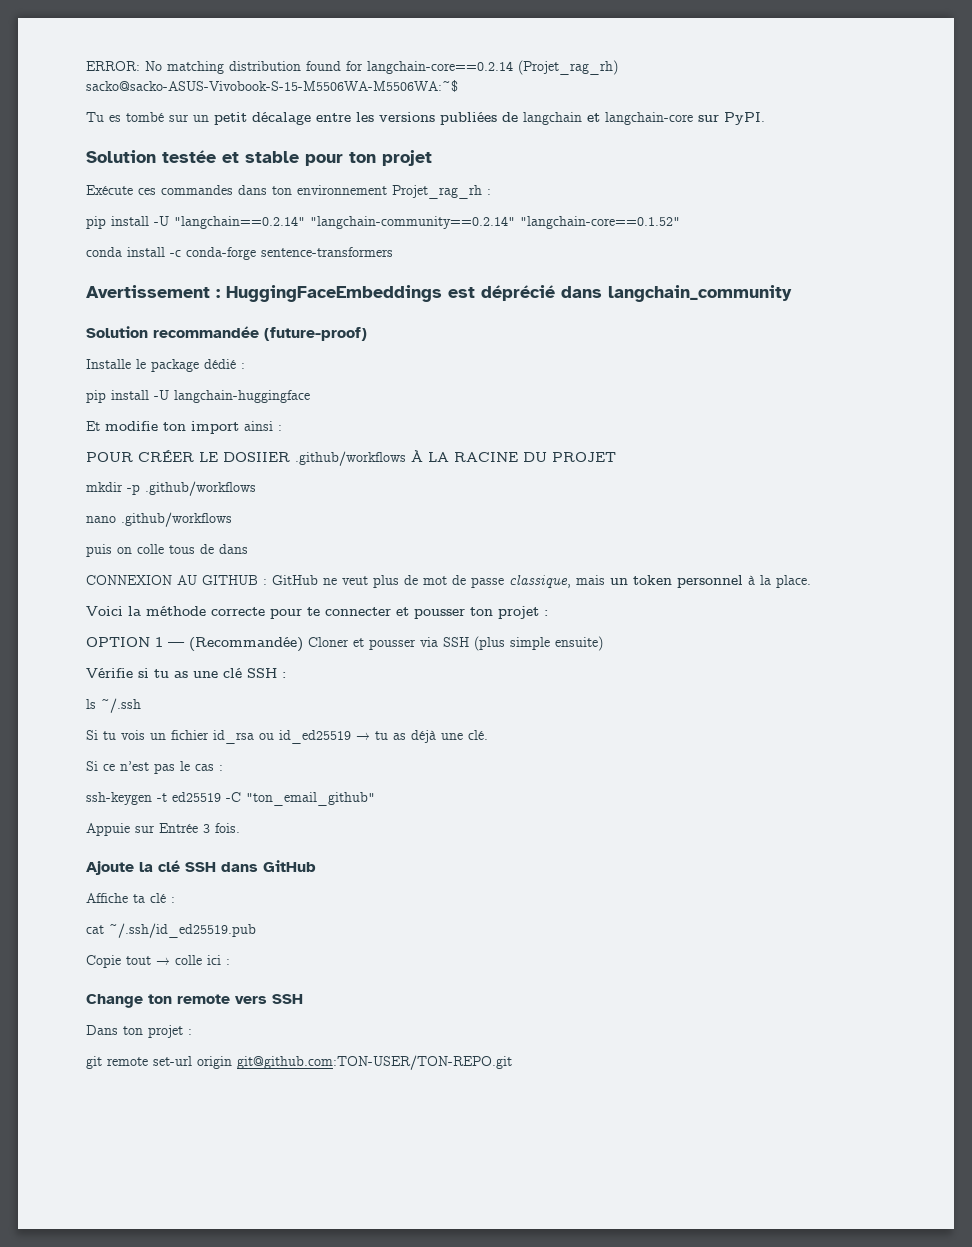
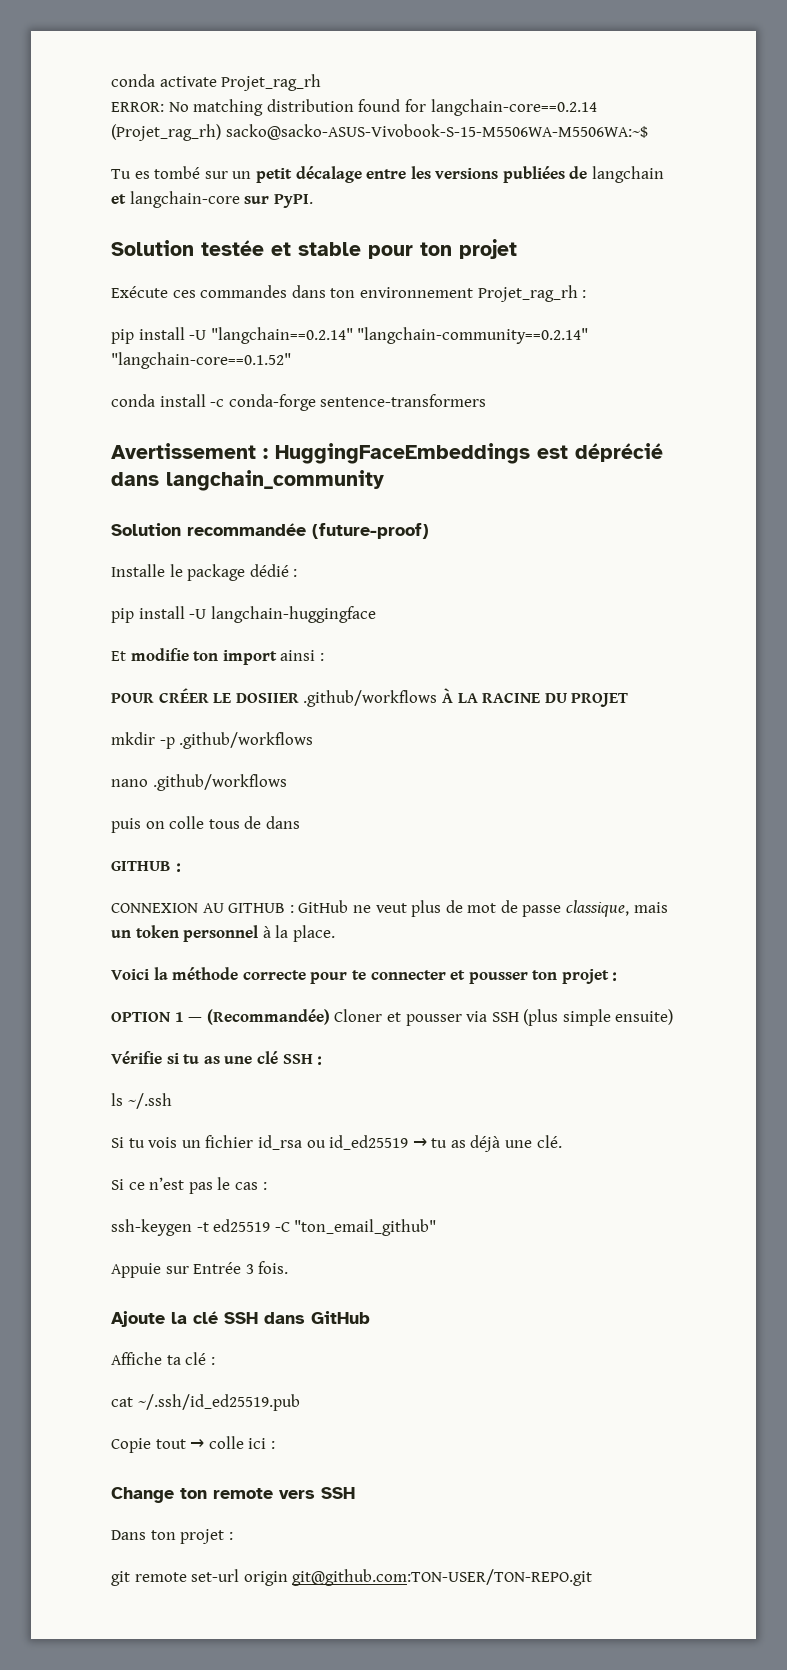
+ conda activate Projet_rag_rh
  puis on colle tous de dans
+ GITHUB :

